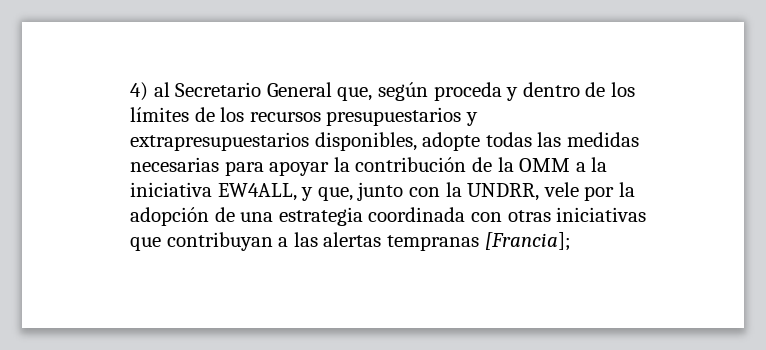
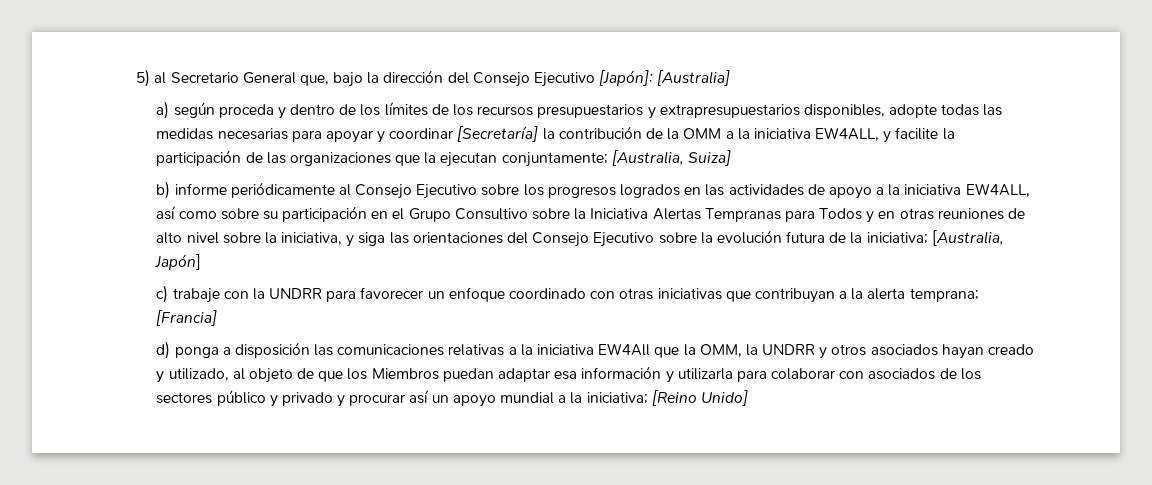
- 4) al Secretario General que, según proceda y dentro de los límites de los recursos presupuestarios y extrapresupuestarios disponibles, adopte todas las medidas necesarias para apoyar la contribución de la OMM a la iniciativa EW4ALL, y que, junto con la UNDRR, vele por la adopción de una estrategia coordinada con otras iniciativas que contribuyan a las alertas tempranas [Francia];
+ 5) al Secretario General que, bajo la dirección del Consejo Ejecutivo [Japón]: [Australia]
+ a) según proceda y dentro de los límites de los recursos presupuestarios y extrapresupuestarios disponibles, adopte todas las medidas necesarias para apoyar y coordinar [Secretaría] la contribución de la OMM a la iniciativa EW4ALL, y facilite la participación de las organizaciones que la ejecutan conjuntamente; [Australia, Suiza]
+ b) informe periódicamente al Consejo Ejecutivo sobre los progresos logrados en las actividades de apoyo a la iniciativa EW4ALL, así como sobre su participación en el Grupo Consultivo sobre la Iniciativa Alertas Tempranas para Todos y en otras reuniones de alto nivel sobre la iniciativa, y siga las orientaciones del Consejo Ejecutivo sobre la evolución futura de la iniciativa; [Australia, Japón]
+ c) trabaje con la UNDRR para favorecer un enfoque coordinado con otras iniciativas que contribuyan a la alerta temprana; [Francia]
+ d) ponga a disposición las comunicaciones relativas a la iniciativa EW4All que la OMM, la UNDRR y otros asociados hayan creado y utilizado, al objeto de que los Miembros puedan adaptar esa información y utilizarla para colaborar con asociados de los sectores público y privado y procurar así un apoyo mundial a la iniciativa; [Reino Unido]

